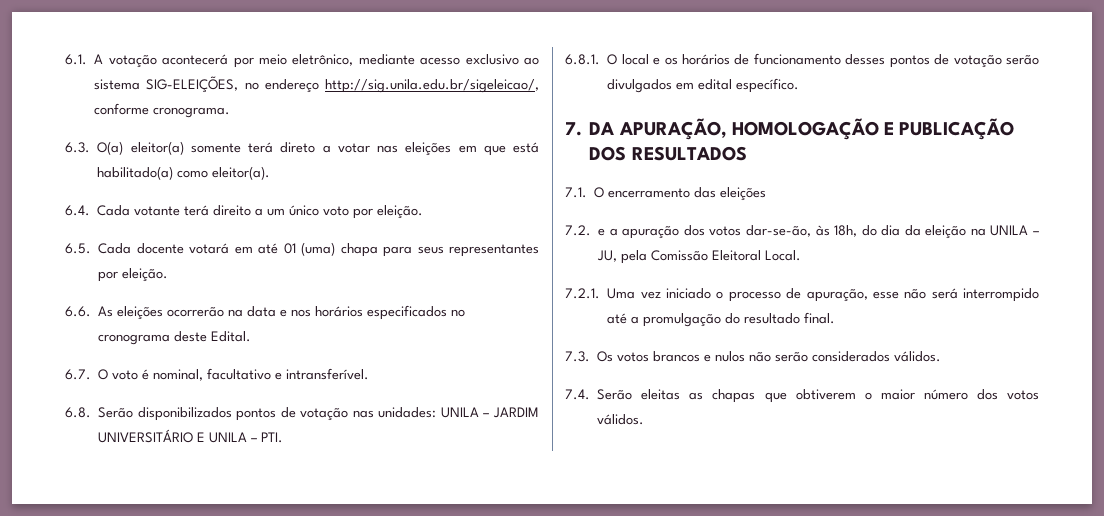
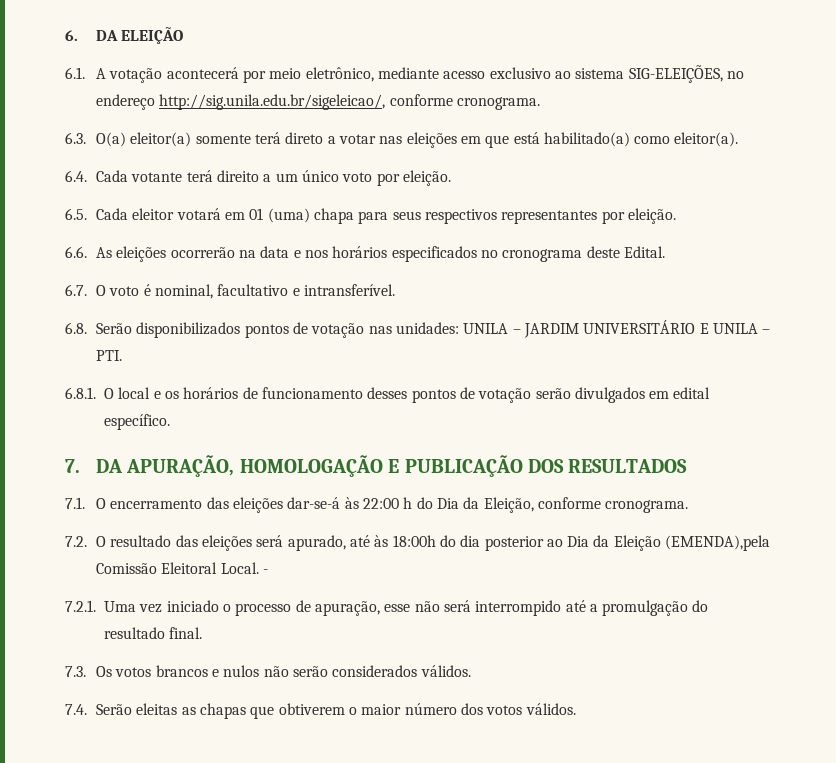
+ 6. DA ELEIÇÃO
- 6.5. Cada docente votará em até 01 (uma) chapa para seus representantes por eleição.
+ 6.5. Cada eleitor votará em 01 (uma) chapa para seus respectivos representantes por eleição.
- 7.1. O encerramento das eleições
- 7.2. e a apuração dos votos dar-se-ão, às 18h, do dia da eleição na UNILA – JU, pela Comissão Eleitoral Local.
+ 7.1. O encerramento das eleições dar-se-á às 22:00 h do Dia da Eleição, conforme cronograma.
+ 7.2. O resultado das eleições será apurado, até às 18:00h do dia posterior ao Dia da Eleição (EMENDA),pela Comissão Eleitoral Local. -

